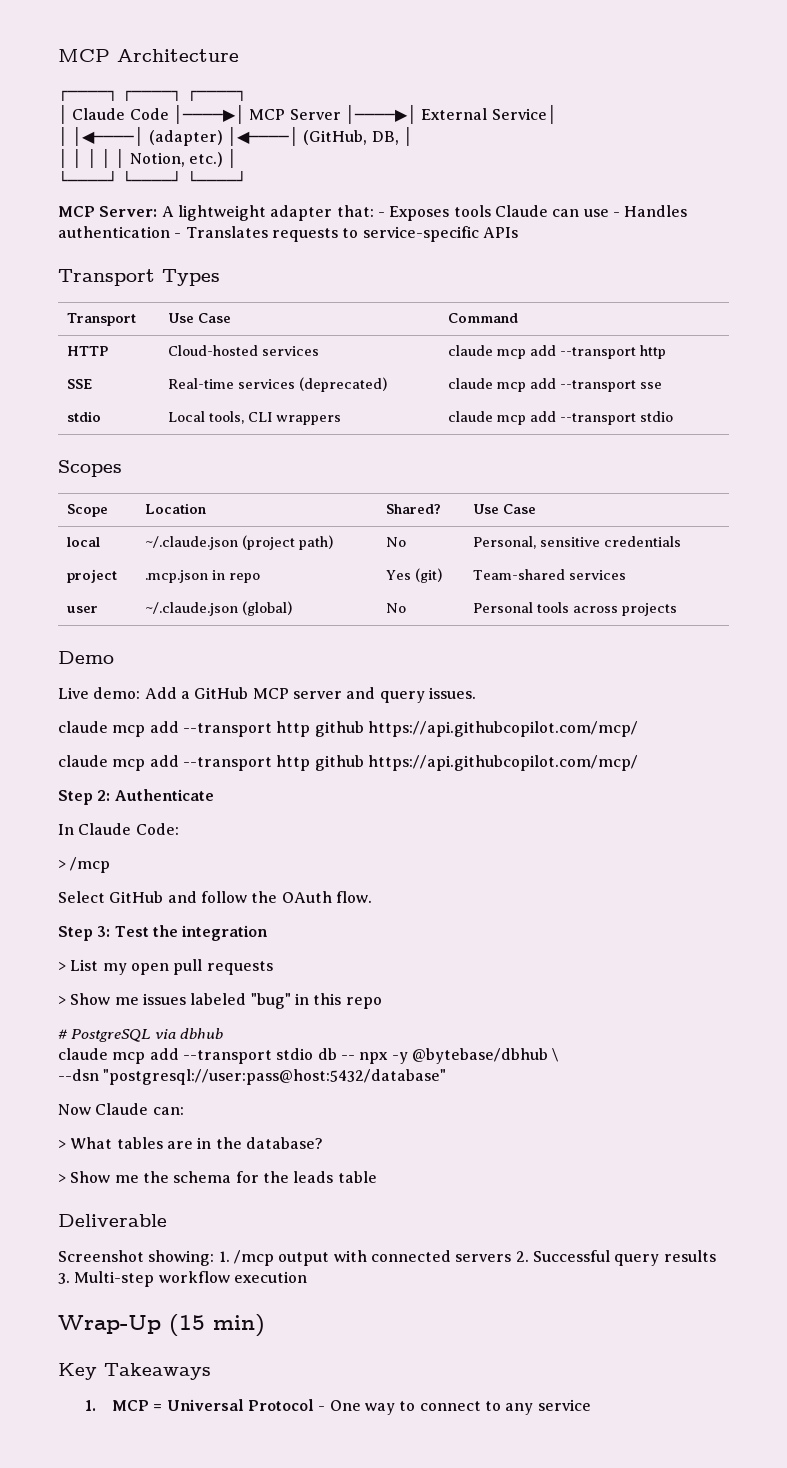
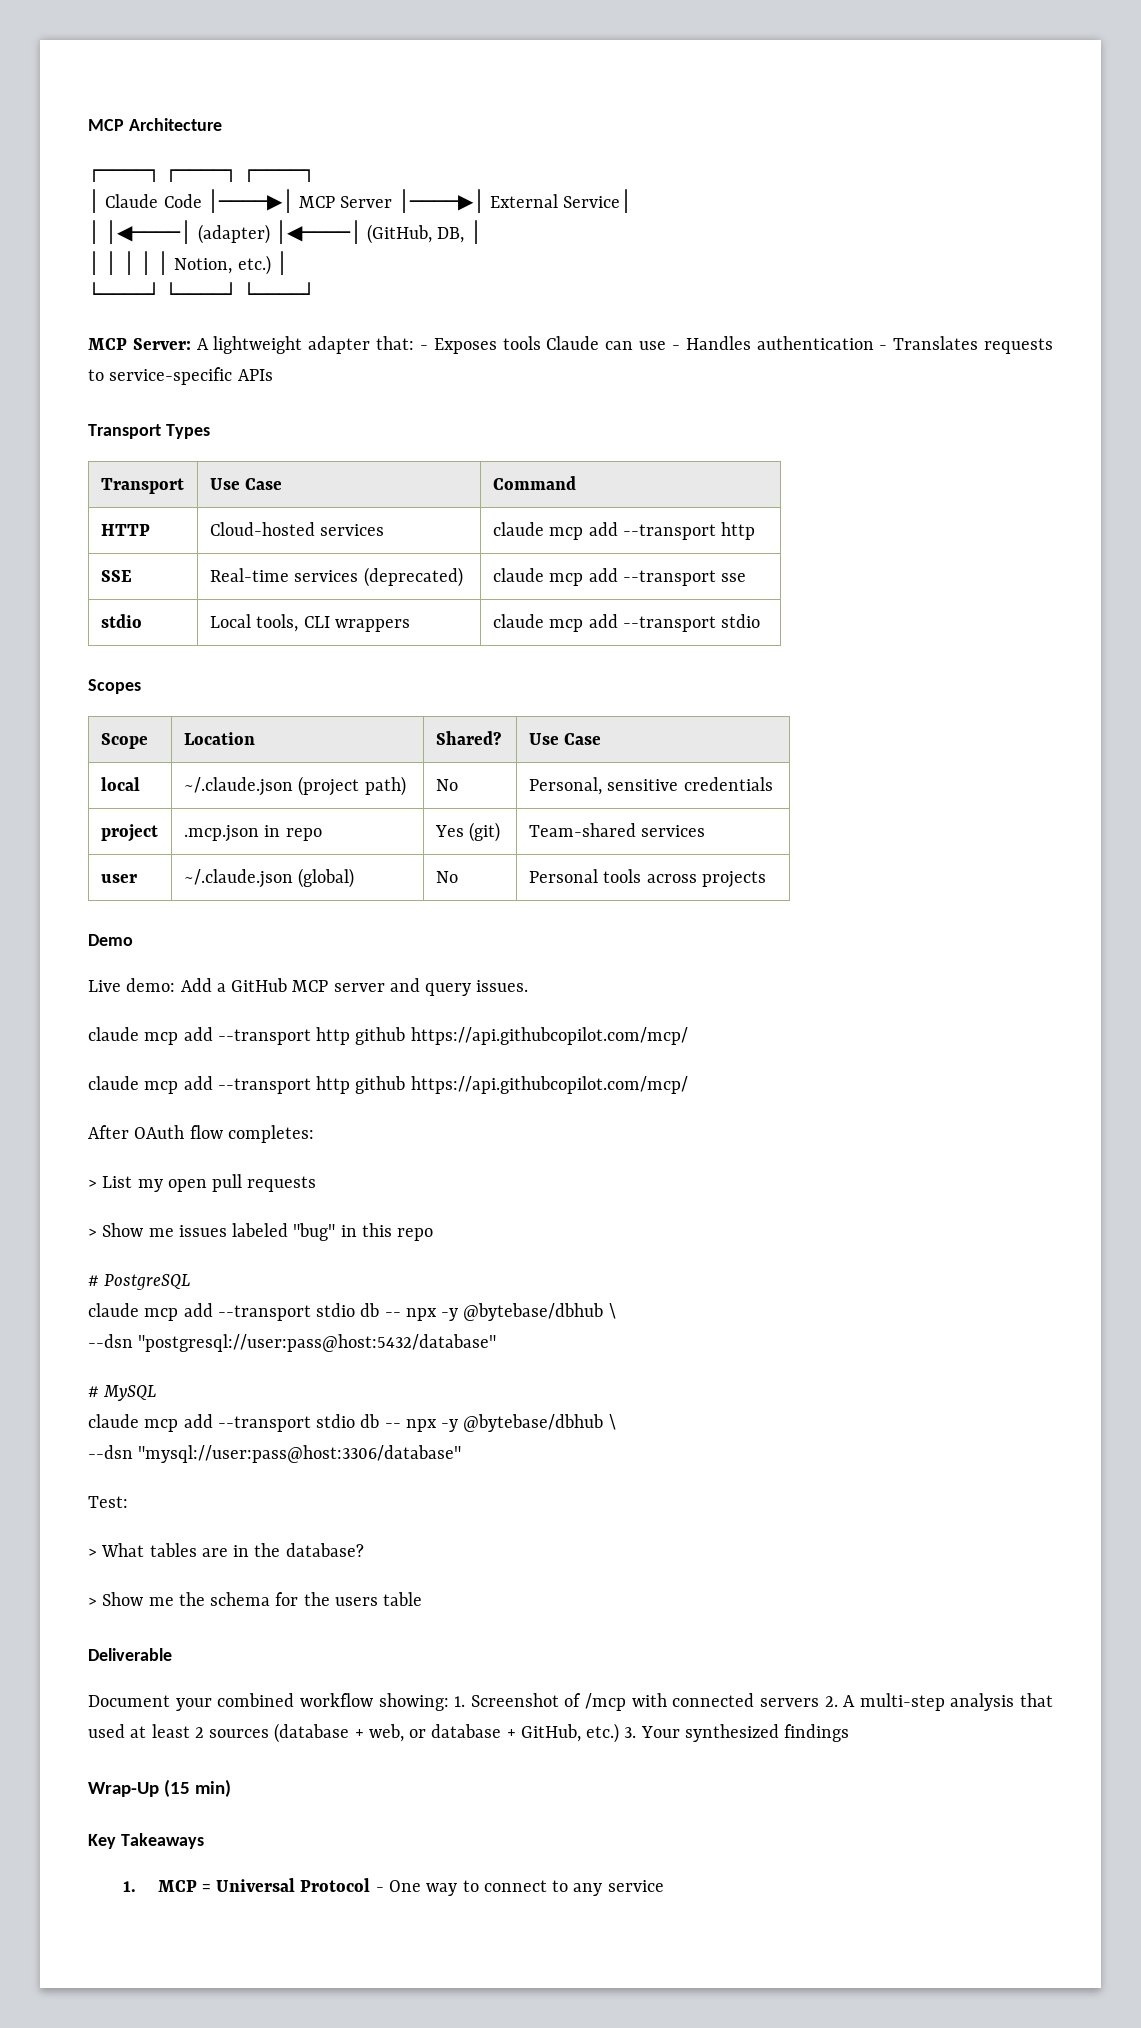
- Step 2: Authenticate
- In Claude Code:
- > /mcp
- Select GitHub and follow the OAuth flow.
- Step 3: Test the integration
+ After OAuth flow completes:
- # PostgreSQL via dbhub
+ # PostgreSQL
- Now Claude can:
+ # MySQL
+ claude mcp add --transport stdio db -- npx -y @bytebase/dbhub \
+ --dsn "mysql://user:pass@host:3306/database"
+ Test:
- > Show me the schema for the leads table
+ > Show me the schema for the users table
- Screenshot showing: 1. /mcp output with connected servers 2. Successful query results 3. Multi-step workflow execution
+ Document your combined workflow showing: 1. Screenshot of /mcp with connected servers 2. A multi-step analysis that used at least 2 sources (database + web, or database + GitHub, etc.) 3. Your synthesized findings

